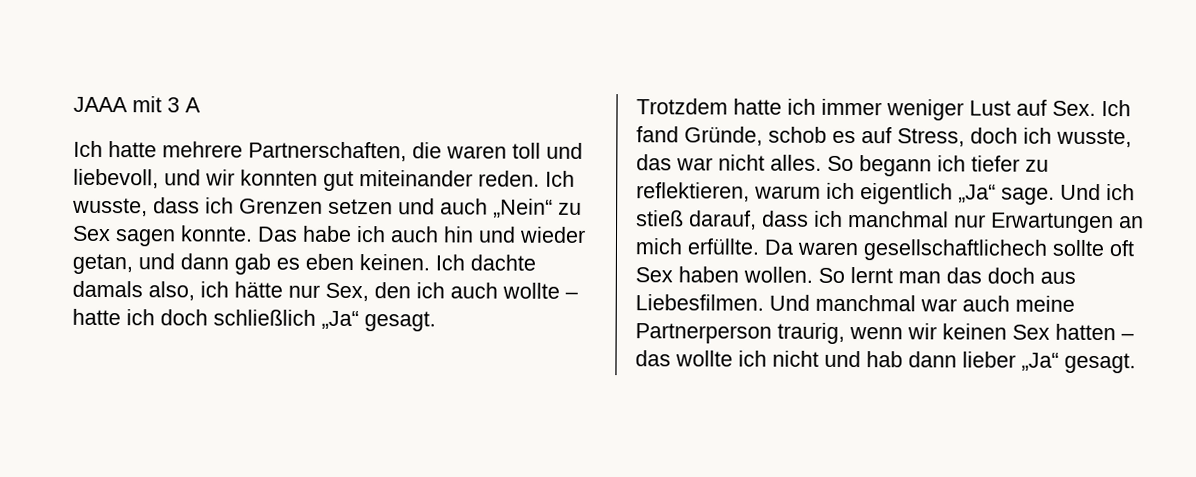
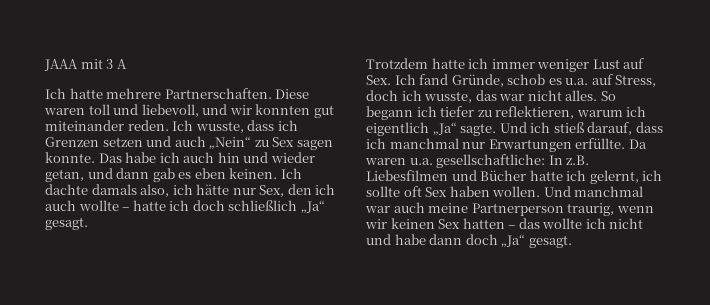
- Ich hatte mehrere Partnerschaften, die waren toll und liebevoll, und wir konnten gut miteinander reden.
+ Ich hatte mehrere Partnerschaften. Diese waren toll und liebevoll, und wir konnten gut miteinander reden.
- Trotzdem hatte ich immer weniger Lust auf Sex. Ich fand Gründe, schob es auf Stress, doch ich wusste, das war nicht alles.
+ Trotzdem hatte ich immer weniger Lust auf Sex. Ich fand Gründe, schob es u.a. auf Stress, doch ich wusste, das war nicht alles.
- So begann ich tiefer zu reflektieren, warum ich eigentlich „Ja“ sage.
+ So begann ich tiefer zu reflektieren, warum ich eigentlich „Ja“ sagte.
- Und ich stieß darauf, dass ich manchmal nur Erwartungen an mich erfüllte.
+ Und ich stieß darauf, dass ich manchmal nur Erwartungen erfüllte.
- Da waren gesellschaftlichech sollte oft Sex haben wollen.
+ Da waren u.a. gesellschaftliche: In z.B. Liebesfilmen und Bücher hatte ich gelernt, ich sollte oft Sex haben wollen.
- So lernt man das doch aus Liebesfilmen.
- Und manchmal war auch meine Partnerperson traurig, wenn wir keinen Sex hatten – das wollte ich nicht und hab dann lieber „Ja“ gesagt.
+ Und manchmal war auch meine Partnerperson traurig, wenn wir keinen Sex hatten – das wollte ich nicht und habe dann doch „Ja“ gesagt.

